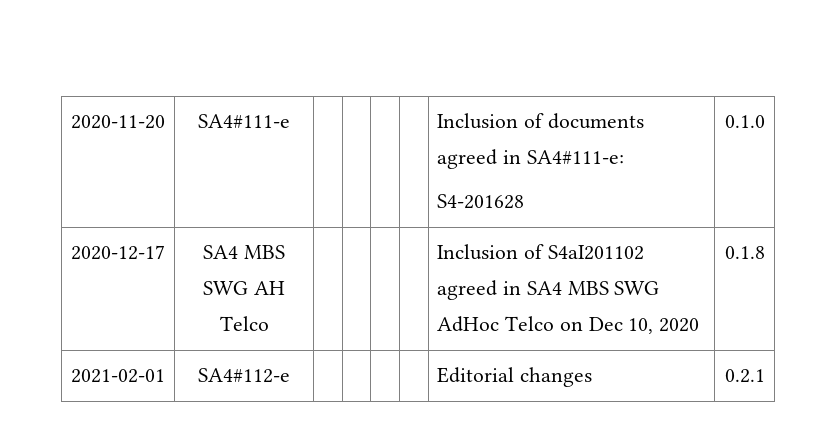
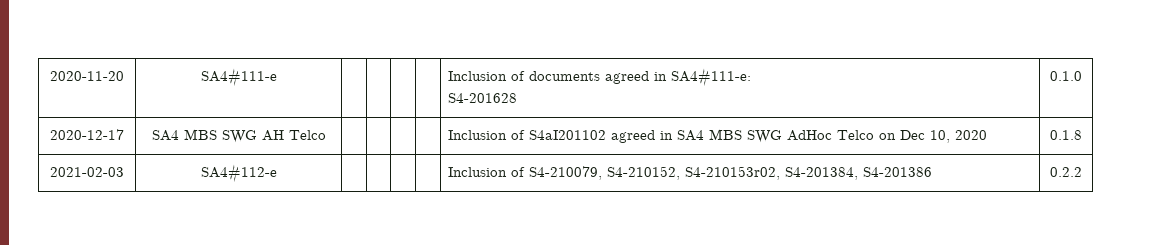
- 2021-02-01 | SA4#112-e | | | | | Editorial changes | 0.2.1
+ 2021-02-03 | SA4#112-e | | | | | Inclusion of S4-210079, S4-210152, S4-210153r02, S4-201384, S4-201386 | 0.2.2

